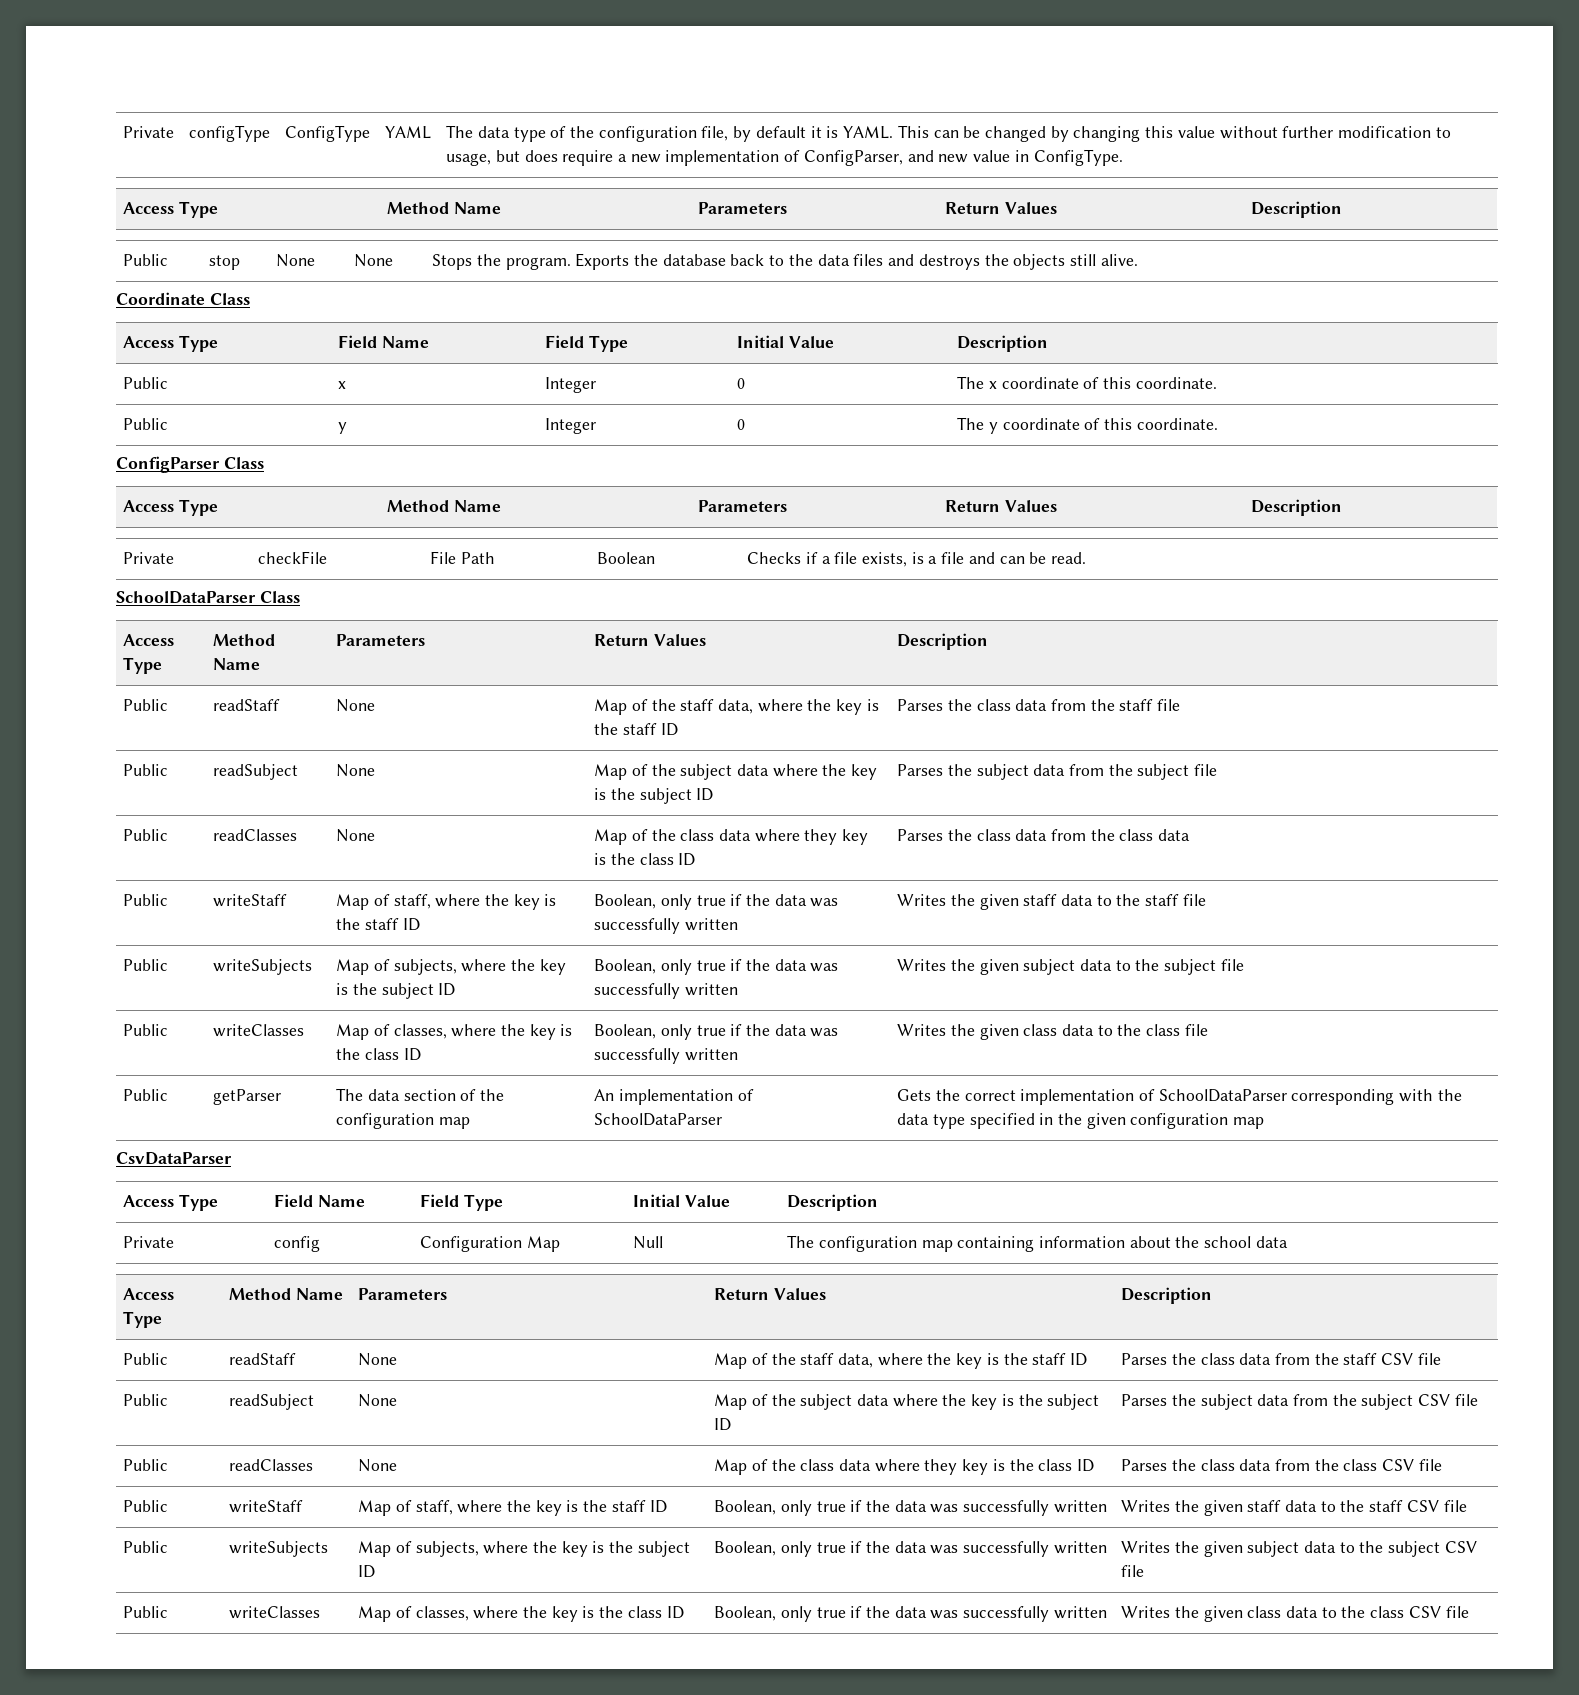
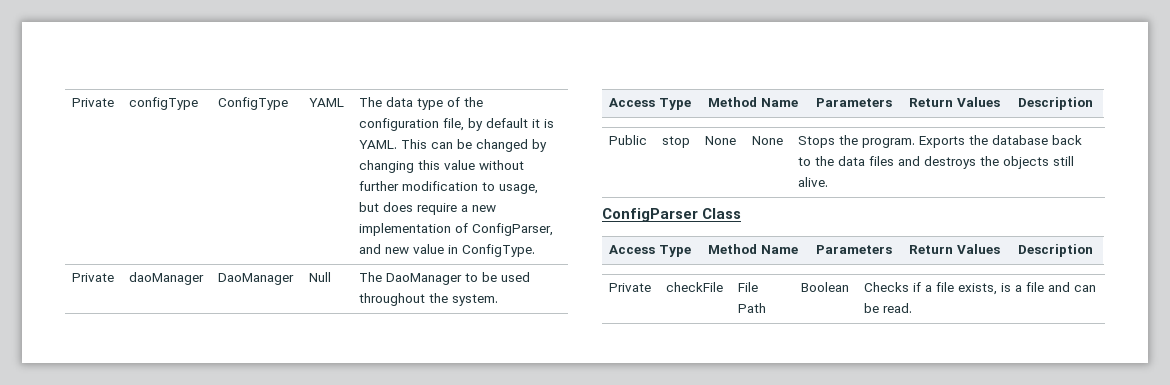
+ Private | daoManager | DaoManager | Null | The DaoManager to be used throughout the system.
- Coordinate Class
- Access Type | Field Name | Field Type | Initial Value | Description
- Public | x | Integer | 0 | The x coordinate of this coordinate.
- Public | y | Integer | 0 | The y coordinate of this coordinate.
- SchoolDataParser Class
- Access Type | Method Name | Parameters | Return Values | Description
- Public | readStaff | None | Map of the staff data, where the key is the staff ID | Parses the class data from the staff file
- Public | readSubject | None | Map of the subject data where the key is the subject ID | Parses the subject data from the subject file
- Public | readClasses | None | Map of the class data where they key is the class ID | Parses the class data from the class data
- Public | writeStaff | Map of staff, where the key is the staff ID | Boolean, only true if the data was successfully written | Writes the given staff data to the staff file
- Public | writeSubjects | Map of subjects, where the key is the subject ID | Boolean, only true if the data was successfully written | Writes the given subject data to the subject file
- Public | writeClasses | Map of classes, where the key is the class ID | Boolean, only true if the data was successfully written | Writes the given class data to the class file
- Public | getParser | The data section of the configuration map | An implementation of SchoolDataParser | Gets the correct implementation of SchoolDataParser corresponding with the data type specified in the given configuration map
- CsvDataParser
- Access Type | Field Name | Field Type | Initial Value | Description
- Private | config | Configuration Map | Null | The configuration map containing information about the school data
- Access Type | Method Name | Parameters | Return Values | Description
- Public | readStaff | None | Map of the staff data, where the key is the staff ID | Parses the class data from the staff CSV file
- Public | readSubject | None | Map of the subject data where the key is the subject ID | Parses the subject data from the subject CSV file
- Public | readClasses | None | Map of the class data where they key is the class ID | Parses the class data from the class CSV file
- Public | writeStaff | Map of staff, where the key is the staff ID | Boolean, only true if the data was successfully written | Writes the given staff data to the staff CSV file
- Public | writeSubjects | Map of subjects, where the key is the subject ID | Boolean, only true if the data was successfully written | Writes the given subject data to the subject CSV file
- Public | writeClasses | Map of classes, where the key is the class ID | Boolean, only true if the data was successfully written | Writes the given class data to the class CSV file

